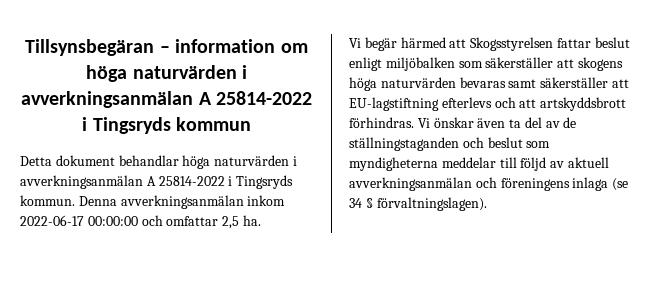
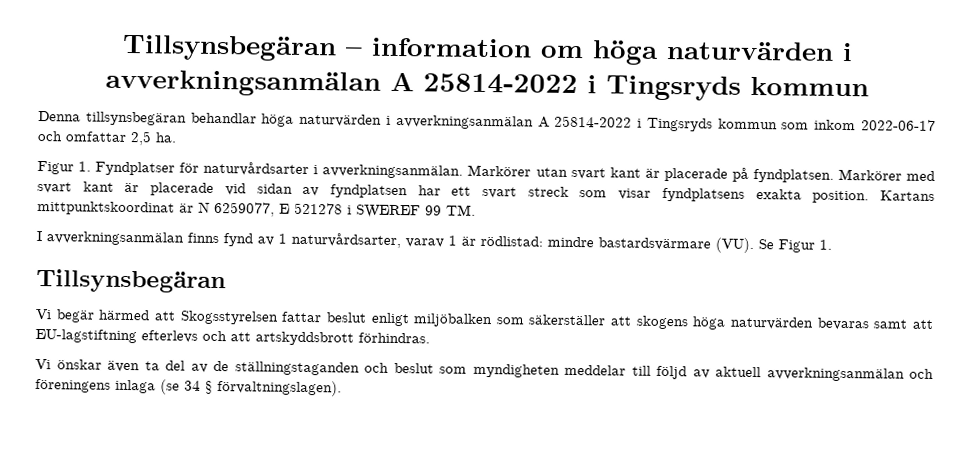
- Detta dokument behandlar höga naturvärden i avverkningsanmälan A 25814-2022 i Tingsryds kommun. Denna avverkningsanmälan inkom 2022-06-17 00:00:00 och omfattar 2,5 ha.
+ Denna tillsynsbegäran behandlar höga naturvärden i avverkningsanmälan A 25814-2022 i Tingsryds kommun som inkom 2022-06-17 och omfattar 2,5 ha.
+ Figur 1. Fyndplatser för naturvårdsarter i avverkningsanmälan. Markörer utan svart kant är placerade på fyndplatsen. Markörer med svart kant är placerade vid sidan av fyndplatsen har ett svart streck som visar fyndplatsens exakta position. Kartans mittpunktskoordinat är N 6259077, E 521278 i SWEREF 99 TM.
+ I avverkningsanmälan finns fynd av 1 naturvårdsarter, varav 1 är rödlistad: mindre bastardsvärmare (VU). Se Figur 1.
+ Tillsynsbegäran
- Vi begär härmed att Skogsstyrelsen fattar beslut enligt miljöbalken som säkerställer att skogens höga naturvärden bevaras samt säkerställer att EU-lagstiftning efterlevs och att artskyddsbrott förhindras. Vi önskar även ta del av de ställningstaganden och beslut som myndigheterna meddelar till följd av aktuell avverkningsanmälan och föreningens inlaga (se 34 § förvaltningslagen).
+ Vi begär härmed att Skogsstyrelsen fattar beslut enligt miljöbalken som säkerställer att skogens höga naturvärden bevaras samt att EU-lagstiftning efterlevs och att artskyddsbrott förhindras.
+ Vi önskar även ta del av de ställningstaganden och beslut som myndigheten meddelar till följd av aktuell avverkningsanmälan och föreningens inlaga (se 34 § förvaltningslagen).

